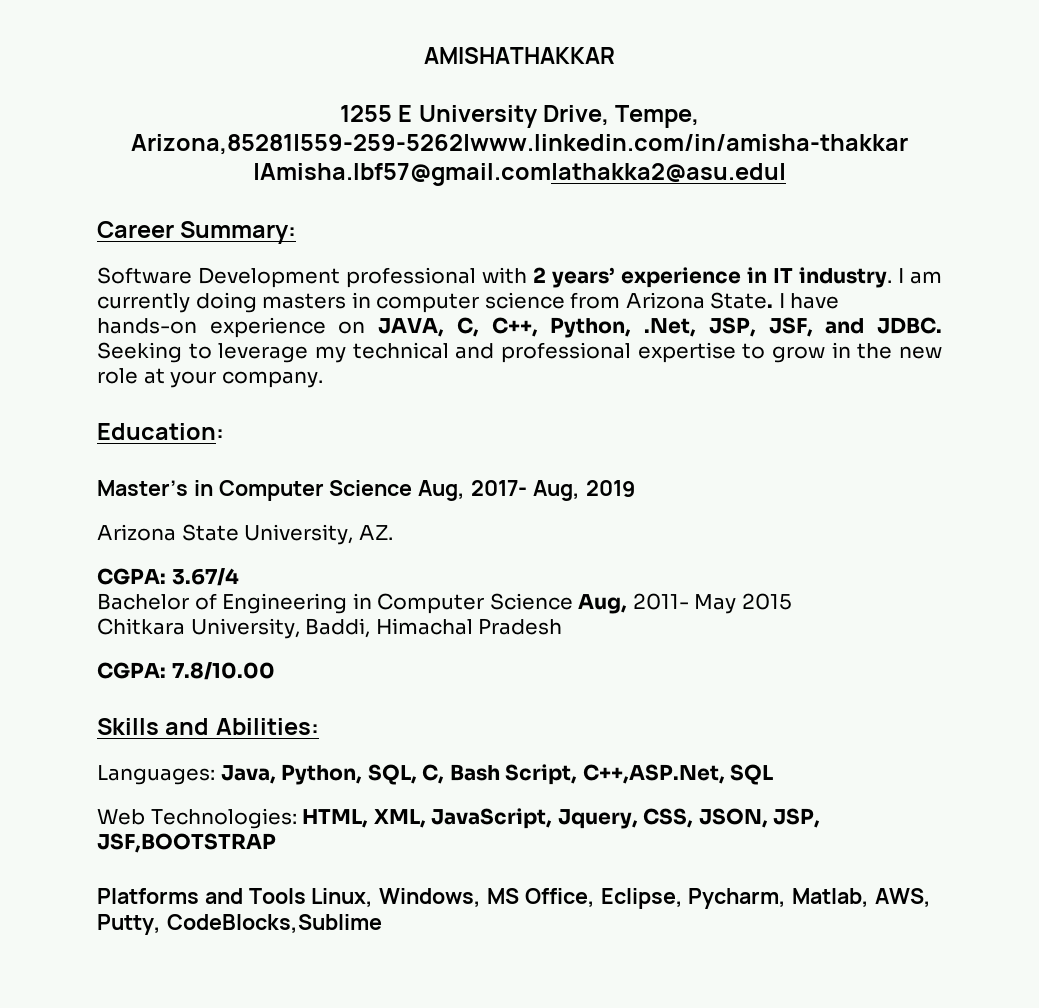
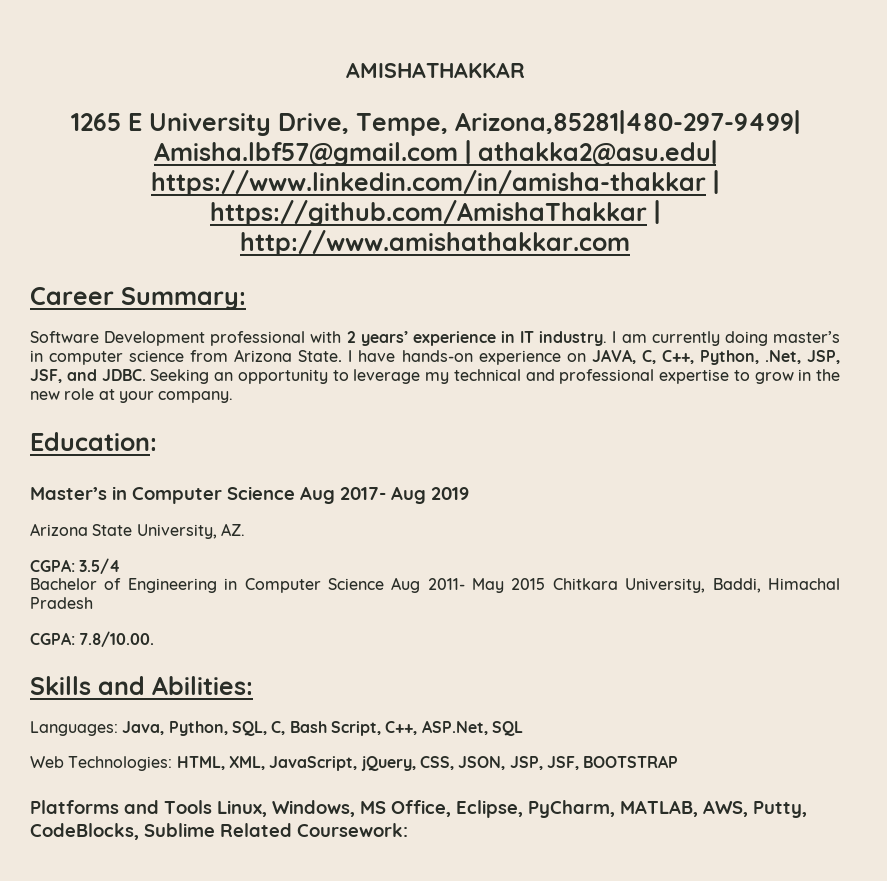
- 1255 E University Drive, Tempe, Arizona,85281|559-259-5262|www.linkedin.com/in/amisha-thakkar |Amisha.lbf57@gmail.com|athakka2@asu.edu|
+ 1265 E University Drive, Tempe, Arizona,85281|480-297-9499| Amisha.lbf57@gmail.com | athakka2@asu.edu| https://www.linkedin.com/in/amisha-thakkar | https://github.com/AmishaThakkar | http://www.amishathakkar.com
- I am currently doing masters in computer science from Arizona State.
+ I am currently doing master’s in computer science from Arizona State.
- Seeking to leverage my technical and professional expertise to grow in the new role at your company.
+ Seeking an opportunity to leverage my technical and professional expertise to grow in the new role at your company.
- Master’s in Computer Science Aug, 2017- Aug, 2019
+ Master’s in Computer Science Aug 2017- Aug 2019
- CGPA: 3.67/4
+ CGPA: 3.5/4
- Bachelor of Engineering in Computer Science Aug, 2011- May 2015
- Chitkara University, Baddi, Himachal Pradesh
+ Bachelor of Engineering in Computer Science Aug 2011- May 2015 Chitkara University, Baddi, Himachal Pradesh
- CGPA: 7.8/10.00
+ CGPA: 7.8/10.00.
- Languages: Java, Python, SQL, C, Bash Script, C++,ASP.Net, SQL
+ Languages: Java, Python, SQL, C, Bash Script, C++, ASP.Net, SQL
- Web Technologies: HTML, XML, JavaScript, Jquery, CSS, JSON, JSP, JSF,BOOTSTRAP
+ Web Technologies: HTML, XML, JavaScript, jQuery, CSS, JSON, JSP, JSF, BOOTSTRAP
- Platforms and Tools Linux, Windows, MS Office, Eclipse, Pycharm, Matlab, AWS, Putty, CodeBlocks,Sublime
+ Platforms and Tools Linux, Windows, MS Office, Eclipse, PyCharm, MATLAB, AWS, Putty, CodeBlocks, Sublime Related Coursework:

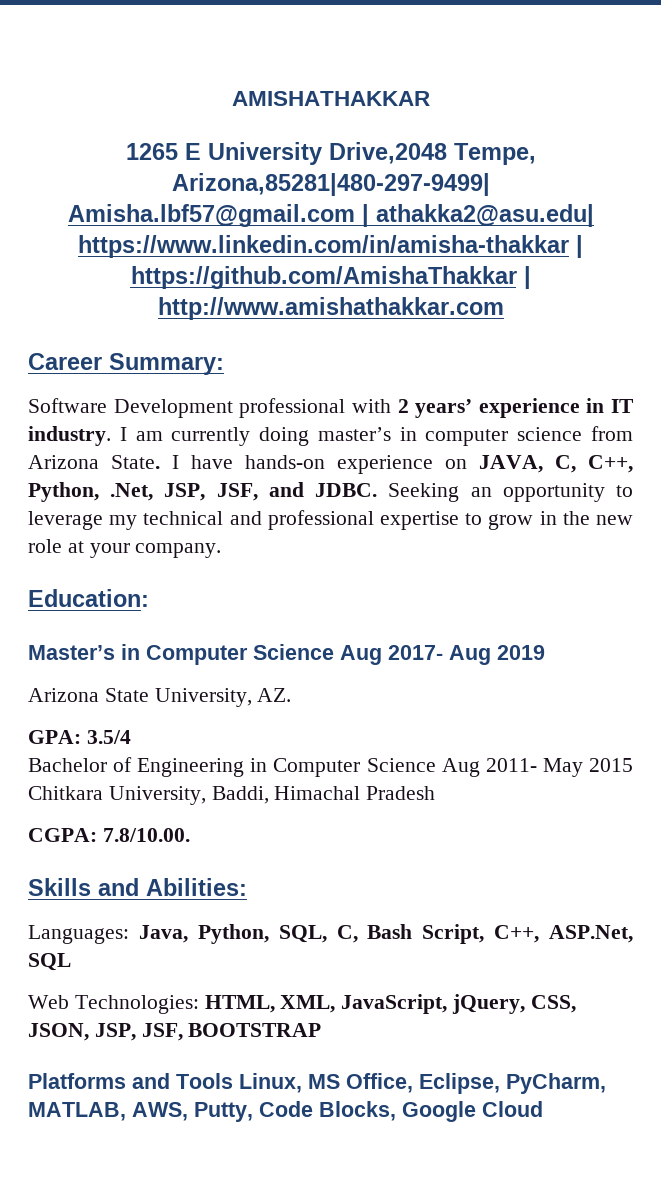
- 1265 E University Drive, Tempe, Arizona,85281|480-297-9499| Amisha.lbf57@gmail.com | athakka2@asu.edu| https://www.linkedin.com/in/amisha-thakkar | https://github.com/AmishaThakkar | http://www.amishathakkar.com
+ 1265 E University Drive,2048 Tempe, Arizona,85281|480-297-9499| Amisha.lbf57@gmail.com | athakka2@asu.edu| https://www.linkedin.com/in/amisha-thakkar | https://github.com/AmishaThakkar | http://www.amishathakkar.com
- CGPA: 3.5/4
+ GPA: 3.5/4
- Platforms and Tools Linux, Windows, MS Office, Eclipse, PyCharm, MATLAB, AWS, Putty, CodeBlocks, Sublime Related Coursework:
+ Platforms and Tools Linux, MS Office, Eclipse, PyCharm, MATLAB, AWS, Putty, Code Blocks, Google Cloud

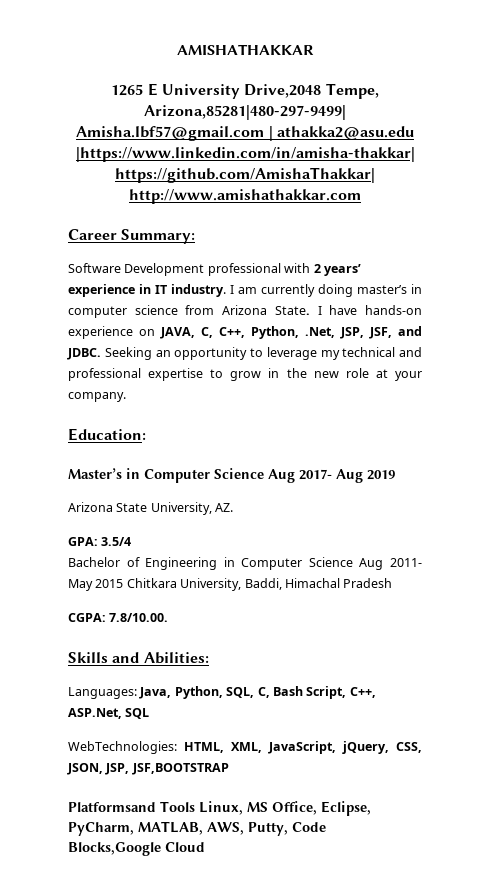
- 1265 E University Drive,2048 Tempe, Arizona,85281|480-297-9499| Amisha.lbf57@gmail.com | athakka2@asu.edu| https://www.linkedin.com/in/amisha-thakkar | https://github.com/AmishaThakkar | http://www.amishathakkar.com
+ 1265 E University Drive,2048 Tempe, Arizona,85281|480-297-9499| Amisha.lbf57@gmail.com | athakka2@asu.edu |https://www.linkedin.com/in/amisha-thakkar| https://github.com/AmishaThakkar| http://www.amishathakkar.com
- Web Technologies: HTML, XML, JavaScript, jQuery, CSS, JSON, JSP, JSF, BOOTSTRAP
- Platforms and Tools Linux, MS Office, Eclipse, PyCharm, MATLAB, AWS, Putty, Code Blocks, Google Cloud
+ WebTechnologies: HTML, XML, JavaScript, jQuery, CSS, JSON, JSP, JSF,BOOTSTRAP
+ Platformsand Tools Linux, MS Office, Eclipse, PyCharm, MATLAB, AWS, Putty, Code Blocks,Google Cloud

